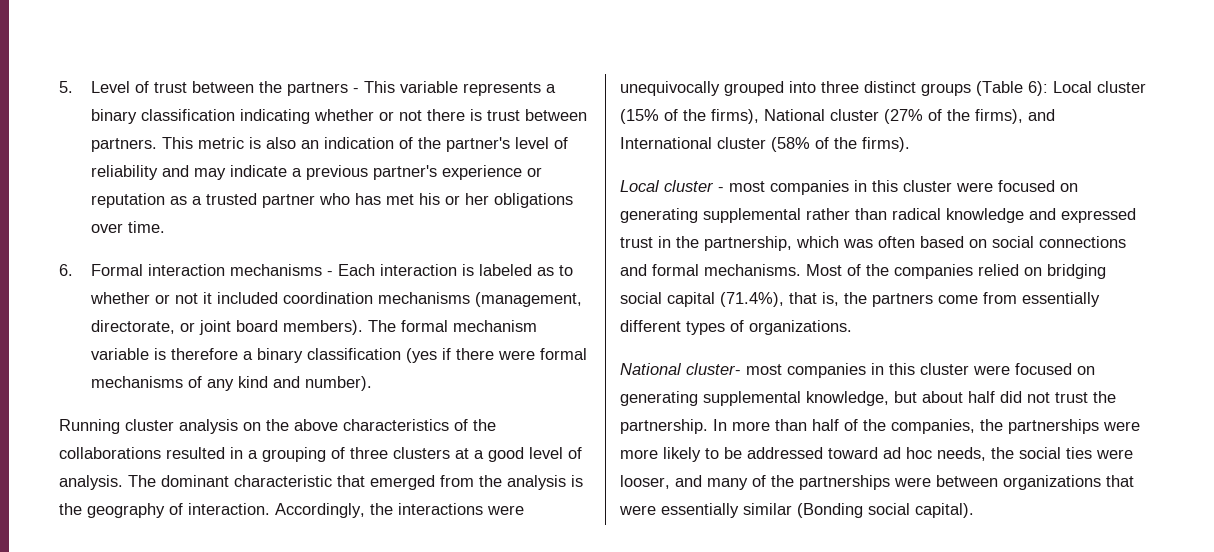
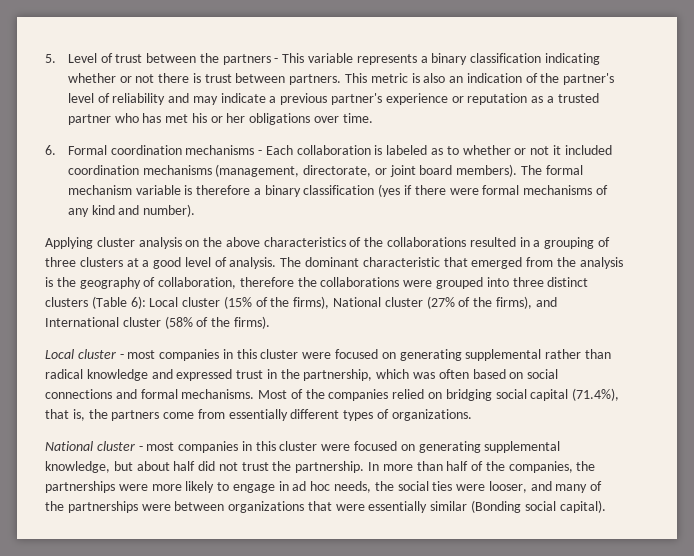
- 6. Formal interaction mechanisms - Each interaction is labeled as to whether or not it included coordination mechanisms (management, directorate, or joint board members).
+ 6. Formal coordination mechanisms - Each collaboration is labeled as to whether or not it included coordination mechanisms (management, directorate, or joint board members).
- Running cluster analysis on the above characteristics of the collaborations resulted in a grouping of three clusters at a good level of analysis.
+ Applying cluster analysis on the above characteristics of the collaborations resulted in a grouping of three clusters at a good level of analysis.
- The dominant characteristic that emerged from the analysis is the geography of interaction. Accordingly, the interactions were unequivocally grouped into three distinct groups (Table 6): Local cluster (15% of the firms), National cluster (27% of the firms), and International cluster (58% of the firms).
+ The dominant characteristic that emerged from the analysis is the geography of collaboration, therefore the collaborations were grouped into three distinct clusters (Table 6): Local cluster (15% of the firms), National cluster (27% of the firms), and International cluster (58% of the firms).
- National cluster- most companies in this cluster were focused on generating supplemental knowledge, but about half did not trust the partnership.
+ National cluster - most companies in this cluster were focused on generating supplemental knowledge, but about half did not trust the partnership.
- In more than half of the companies, the partnerships were more likely to be addressed toward ad hoc needs, the social ties were looser, and many of the partnerships were between organizations that were essentially similar (Bonding social capital).
+ In more than half of the companies, the partnerships were more likely to engage in ad hoc needs, the social ties were looser, and many of the partnerships were between organizations that were essentially similar (Bonding social capital).

